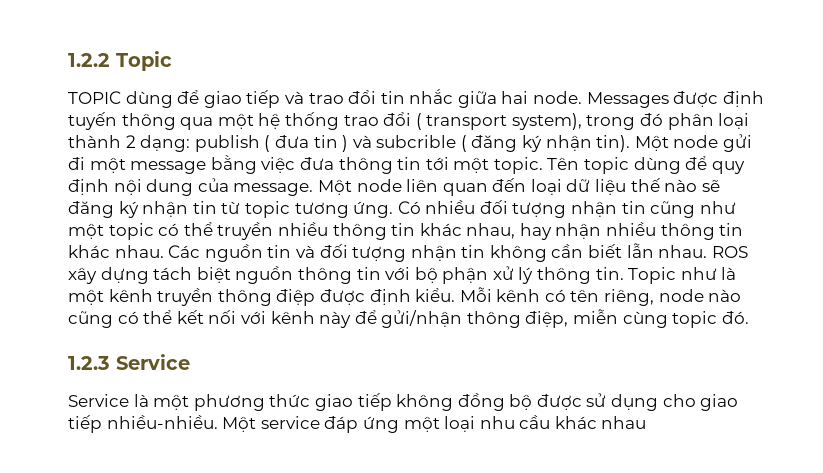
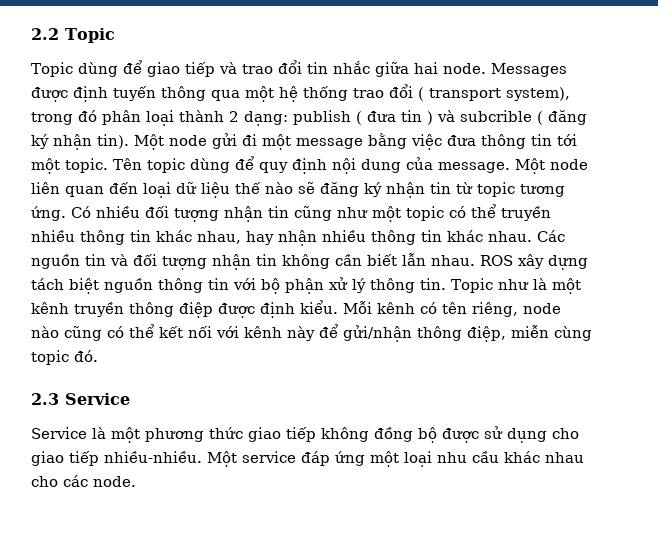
- 1.2.2 Topic
+ 2.2 Topic
- TOPIC dùng để giao tiếp và trao đổi tin nhắc giữa hai node.
+ Topic dùng để giao tiếp và trao đổi tin nhắc giữa hai node.
- 1.2.3 Service
+ 2.3 Service
- Một service đáp ứng một loại nhu cầu khác nhau
+ Một service đáp ứng một loại nhu cầu khác nhau cho các node.

